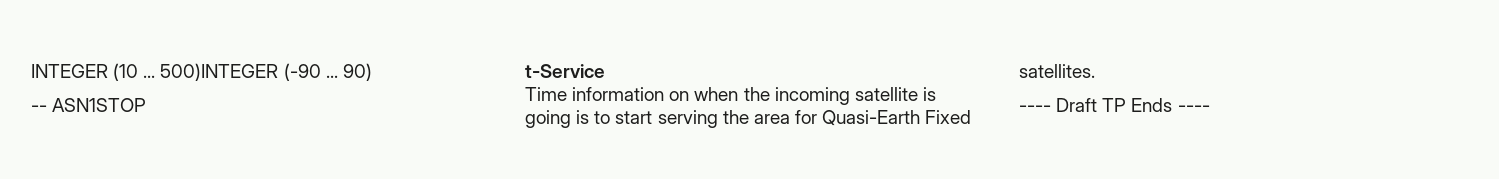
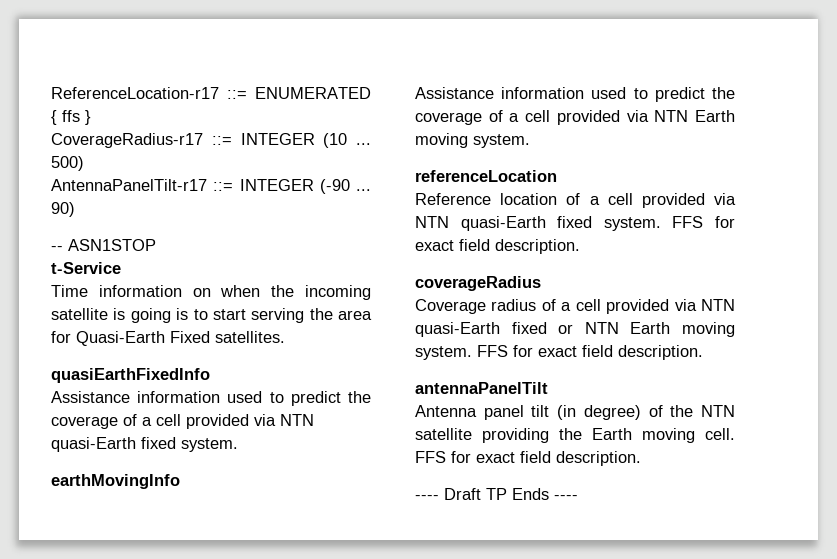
- INTEGER (10 ... 500)INTEGER (-90 ...
+ ReferenceLocation-r17 ::= ENUMERATED { ffs }
+ CoverageRadius-r17 ::= INTEGER (10 ... 500)
+ AntennaPanelTilt-r17 ::= INTEGER (-90 ...
+ quasiEarthFixedInfo
+ Assistance information used to predict the coverage of a cell provided via NTN quasi-Earth fixed system.
+ earthMovingInfo
+ Assistance information used to predict the coverage of a cell provided via NTN Earth moving system.
+ referenceLocation
+ Reference location of a cell provided via NTN quasi-Earth fixed system. FFS for exact field description.
+ coverageRadius
+ Coverage radius of a cell provided via NTN quasi-Earth fixed or NTN Earth moving system. FFS for exact field description.
+ antennaPanelTilt
+ Antenna panel tilt (in degree) of the NTN satellite providing the Earth moving cell. FFS for exact field description.

